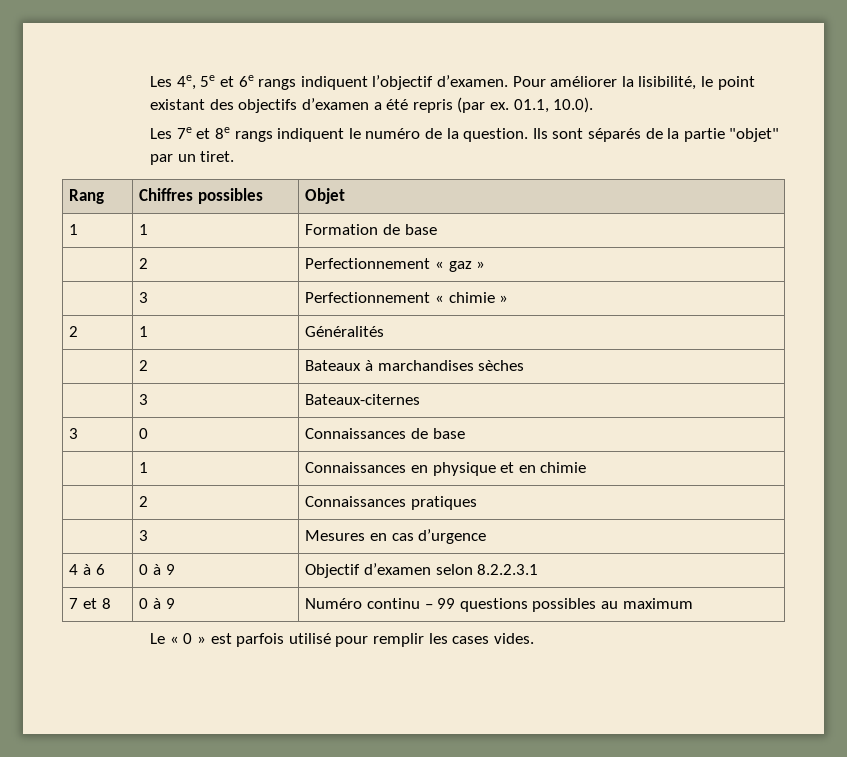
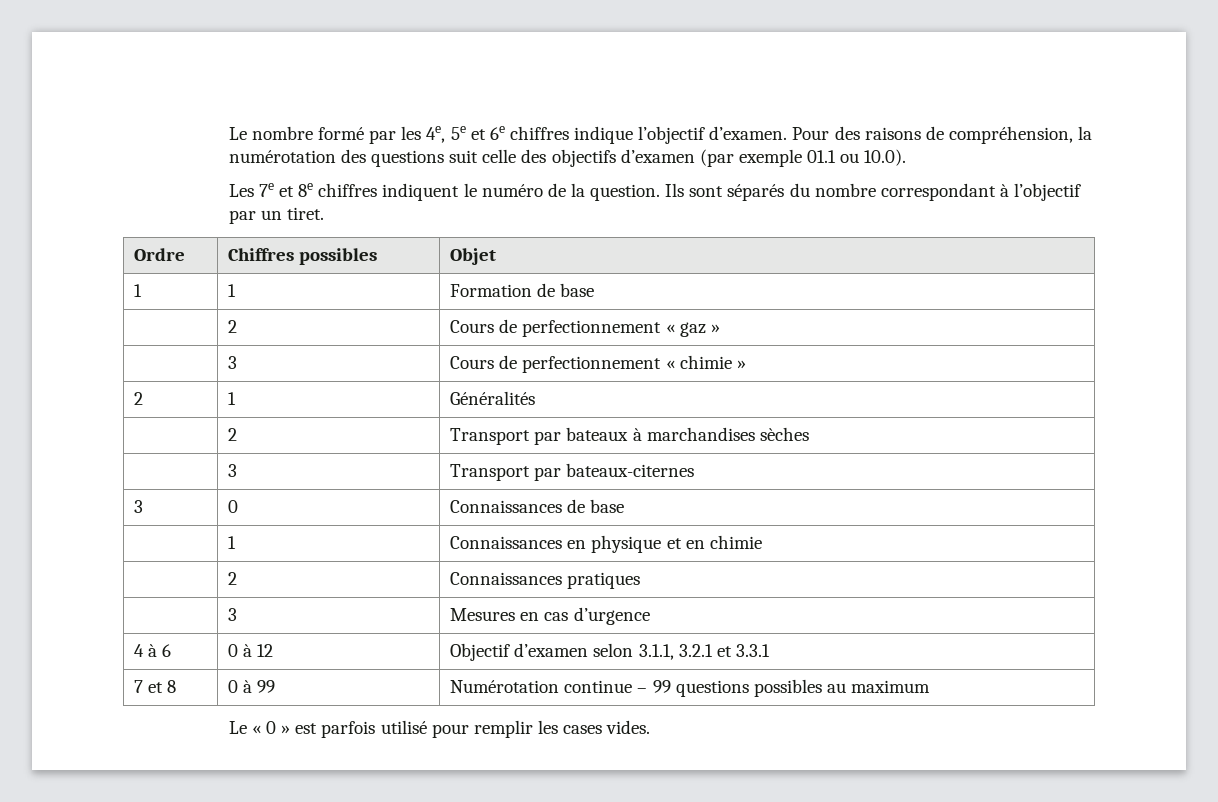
- Les 4e, 5e et 6e rangs indiquent l’objectif d’examen.
+ Le nombre formé par les 4e, 5e et 6e chiffres indique l’objectif d’examen.
- Pour améliorer la lisibilité, le point existant des objectifs d’examen a été repris (par ex. 01.1, 10.0).
+ Pour des raisons de compréhension, la numérotation des questions suit celle des objectifs d’examen (par exemple 01.1 ou 10.0).
- Les 7e et 8e rangs indiquent le numéro de la question.
+ Les 7e et 8e chiffres indiquent le numéro de la question.
- Ils sont séparés de la partie "objet" par un tiret.
+ Ils sont séparés du nombre correspondant à l’objectif par un tiret.
- Rang | Chiffres possibles | Objet
+ Ordre | Chiffres possibles | Objet
- | 2 | Perfectionnement « gaz »
+ | 2 | Cours de perfectionnement « gaz »
- | 3 | Perfectionnement « chimie »
+ | 3 | Cours de perfectionnement « chimie »
- | 2 | Bateaux à marchandises sèches
+ | 2 | Transport par bateaux à marchandises sèches
- | 3 | Bateaux-citernes
+ | 3 | Transport par bateaux-citernes
- 4 à 6 | 0 à 9 | Objectif d’examen selon 8.2.2.3.1
+ 4 à 6 | 0 à 12 | Objectif d’examen selon 3.1.1, 3.2.1 et 3.3.1
- 7 et 8 | 0 à 9 | Numéro continu – 99 questions possibles au maximum
+ 7 et 8 | 0 à 99 | Numérotation continue – 99 questions possibles au maximum

